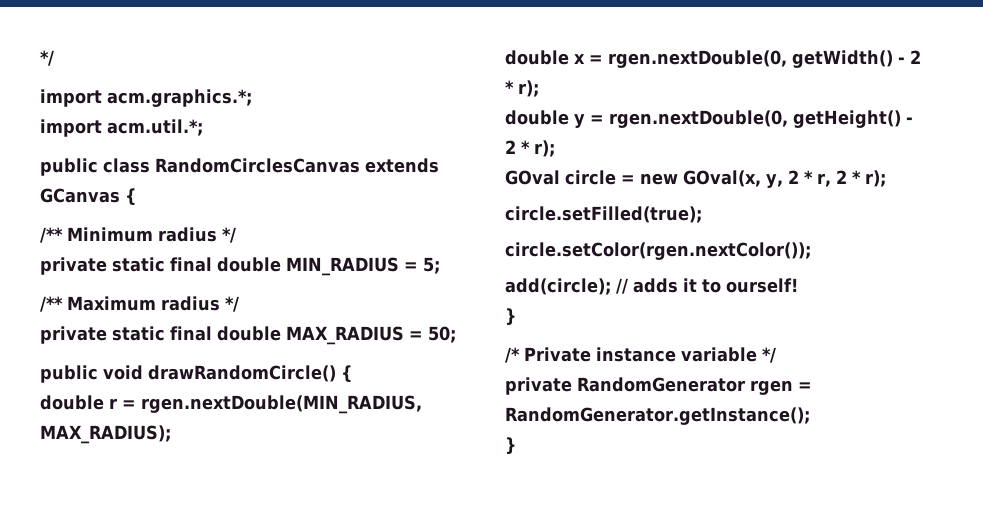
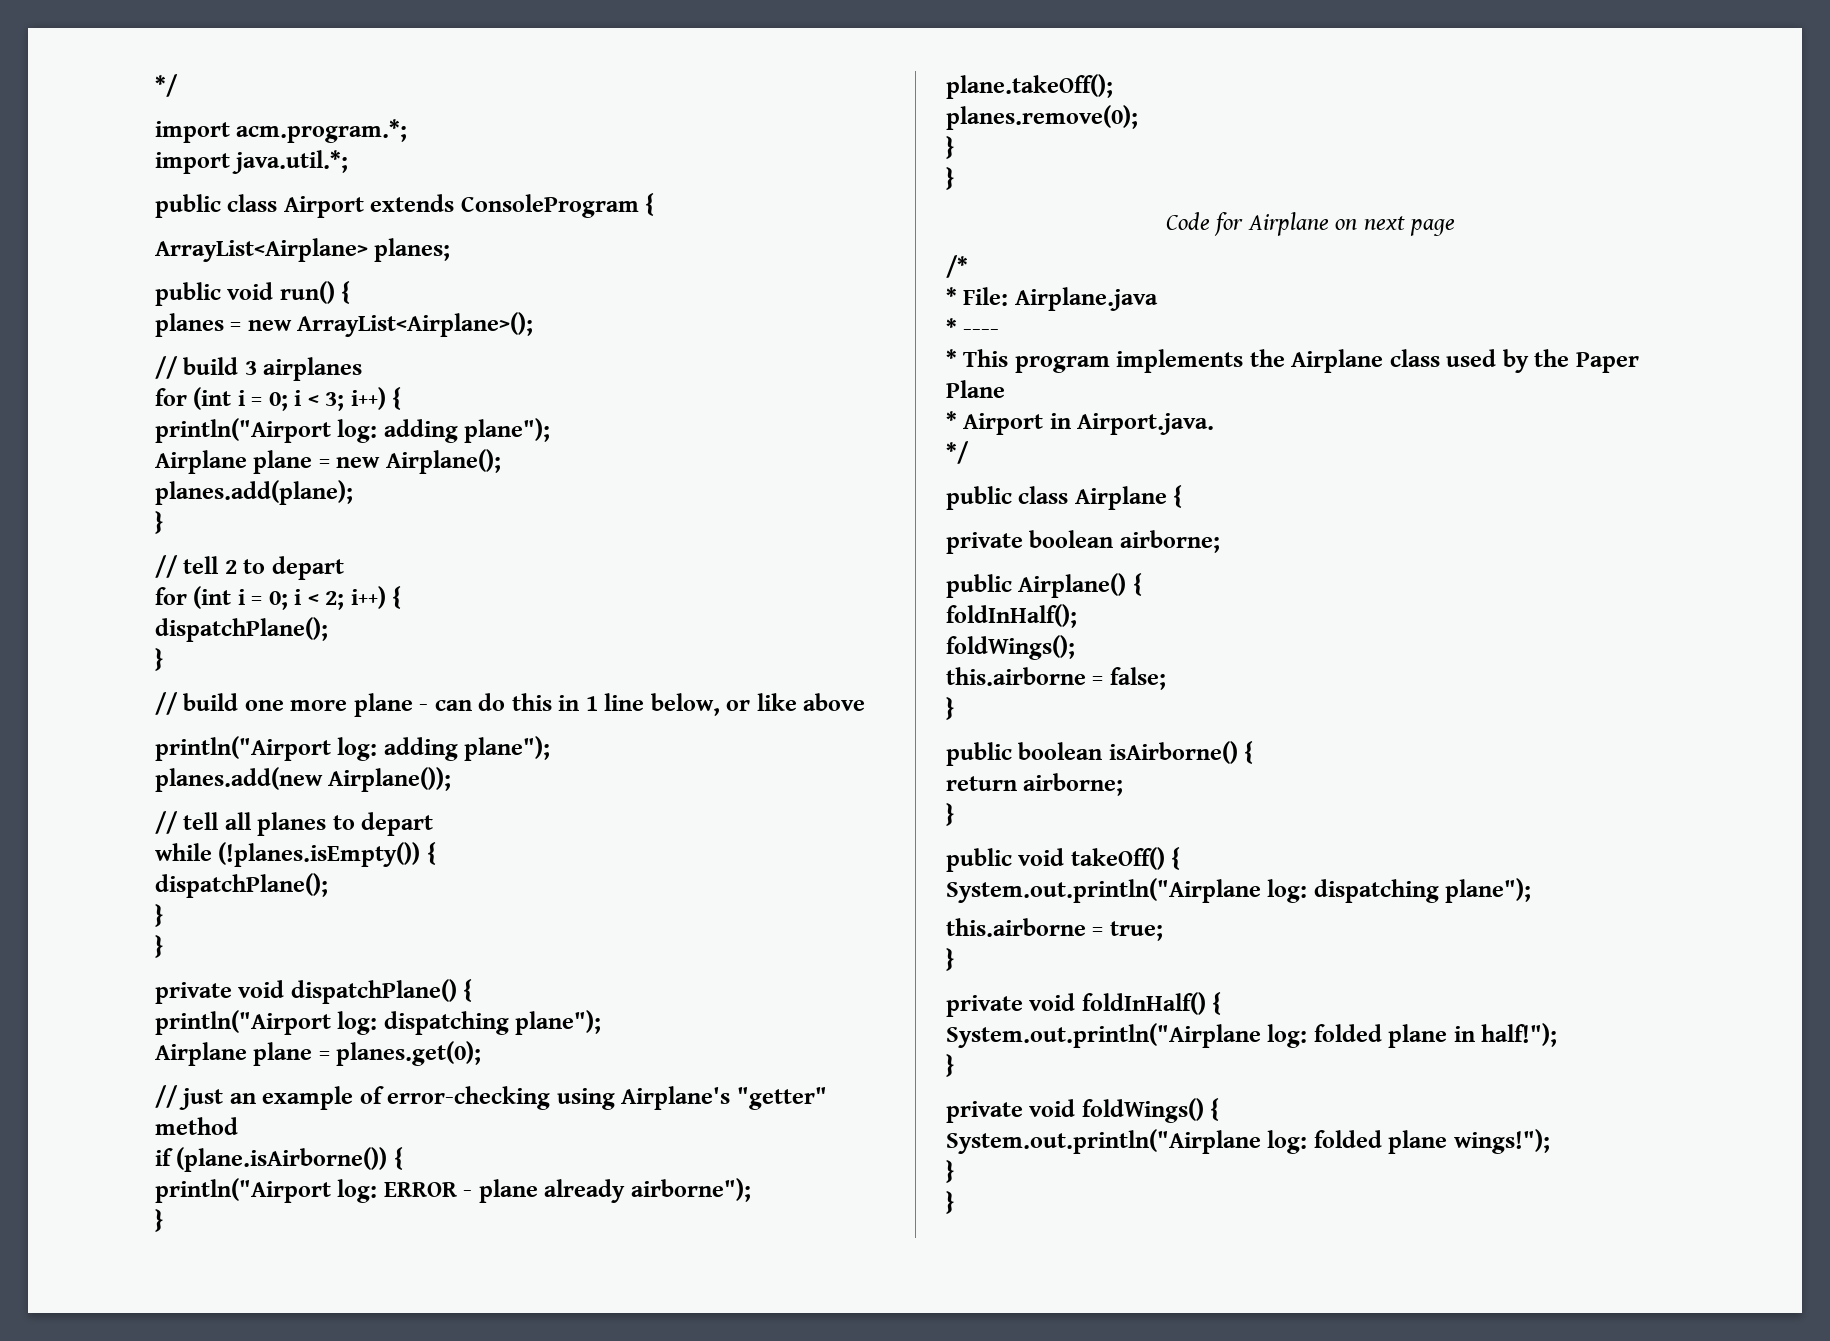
- import acm.graphics.*;
- import acm.util.*;
- public class RandomCirclesCanvas extends GCanvas {
- /** Minimum radius */
- private static final double MIN_RADIUS = 5;
- /** Maximum radius */
- private static final double MAX_RADIUS = 50;
- public void drawRandomCircle() {
- double r = rgen.nextDouble(MIN_RADIUS, MAX_RADIUS);
- double x = rgen.nextDouble(0, getWidth() - 2 * r);
- double y = rgen.nextDouble(0, getHeight() - 2 * r);
- GOval circle = new GOval(x, y, 2 * r, 2 * r);
- circle.setFilled(true);
- circle.setColor(rgen.nextColor());
- add(circle); // adds it to ourself!
+ import acm.program.*;
+ import java.util.*;
+ public class Airport extends ConsoleProgram {
+ ArrayList<Airplane> planes;
+ public void run() {
+ planes = new ArrayList<Airplane>();
+ // build 3 airplanes
+ for (int i = 0; i < 3; i++) {
+ println("Airport log: adding plane");
+ Airplane plane = new Airplane();
+ planes.add(plane);
  }
- /* Private instance variable */
- private RandomGenerator rgen = RandomGenerator.getInstance();
+ // tell 2 to depart
+ for (int i = 0; i < 2; i++) {
+ dispatchPlane();
+ }
+ // build one more plane - can do this in 1 line below, or like above
+ println("Airport log: adding plane");
+ planes.add(new Airplane());
+ // tell all planes to depart
+ while (!planes.isEmpty()) {
+ dispatchPlane();
+ }
+ }
+ private void dispatchPlane() {
+ println("Airport log: dispatching plane");
+ Airplane plane = planes.get(0);
+ // just an example of error-checking using Airplane's "getter" method
+ if (plane.isAirborne()) {
+ println("Airport log: ERROR - plane already airborne");
+ }
+ plane.takeOff();
+ planes.remove(0);
+ }
+ }
+ Code for Airplane on next page
+ /*
+ * File: Airplane.java
+ * ----
+ * This program implements the Airplane class used by the Paper Plane
+ * Airport in Airport.java.
+ */
+ public class Airplane {
+ private boolean airborne;
+ public Airplane() {
+ foldInHalf();
+ foldWings();
+ this.airborne = false;
+ }
+ public boolean isAirborne() {
+ return airborne;
+ }
+ public void takeOff() {
+ System.out.println("Airplane log: dispatching plane");
+ this.airborne = true;
+ }
+ private void foldInHalf() {
+ System.out.println("Airplane log: folded plane in half!");
+ }
+ private void foldWings() {
+ System.out.println("Airplane log: folded plane wings!");
+ }

